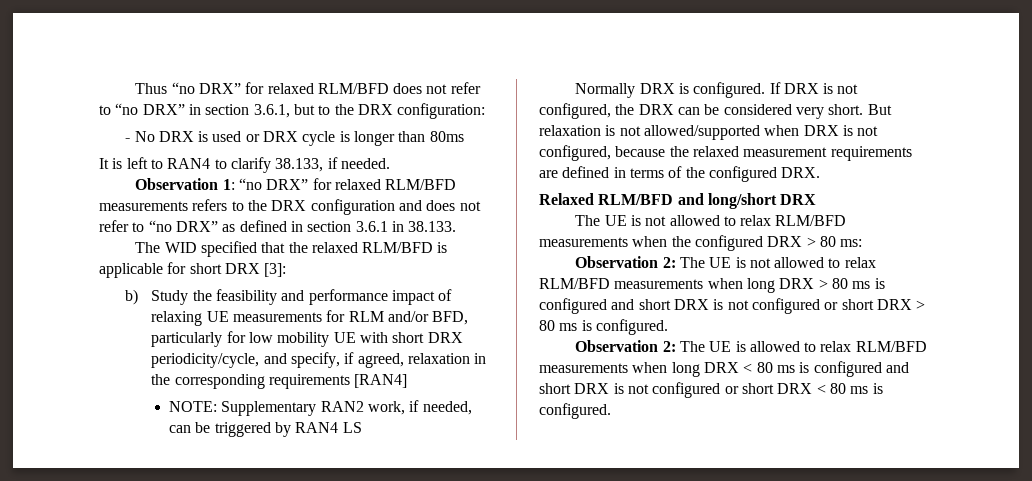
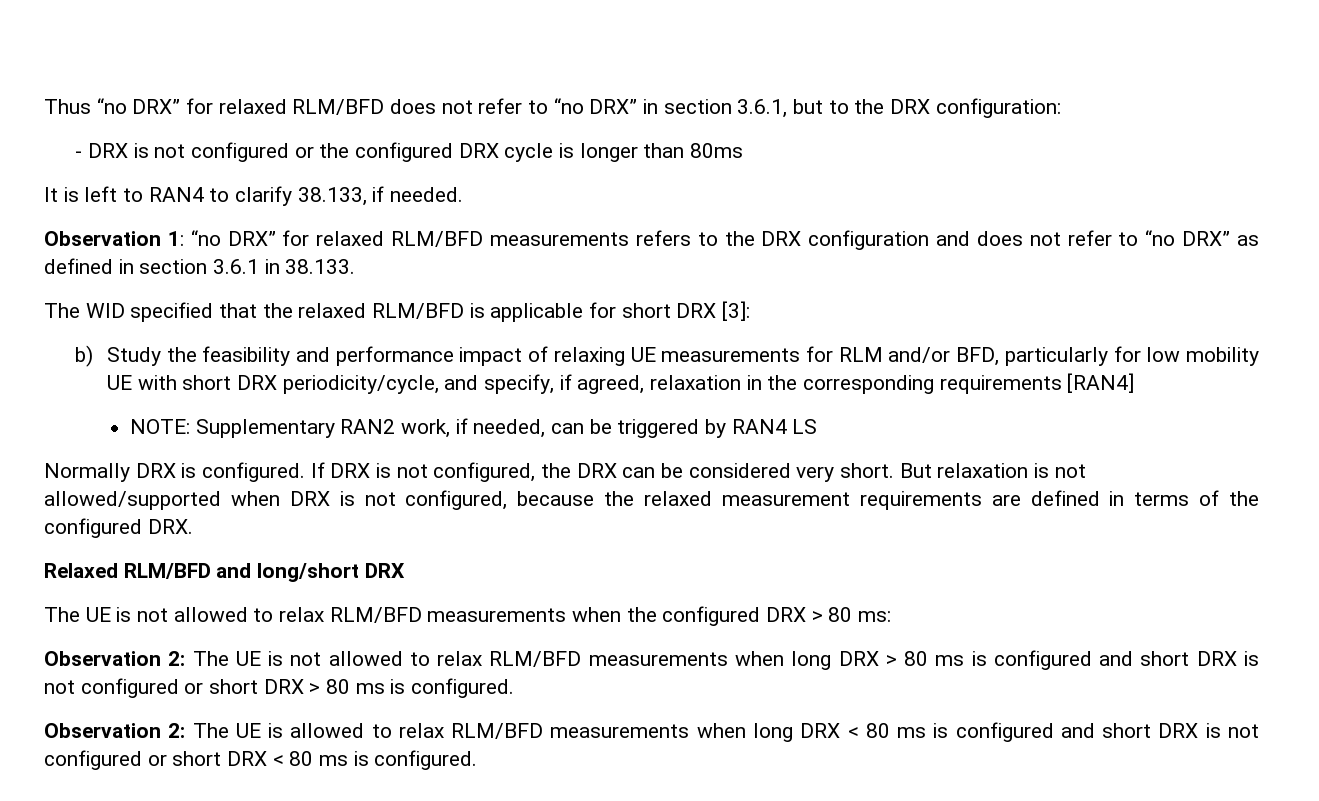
- - No DRX is used or DRX cycle is longer than 80ms
+ - DRX is not configured or the configured DRX cycle is longer than 80ms

